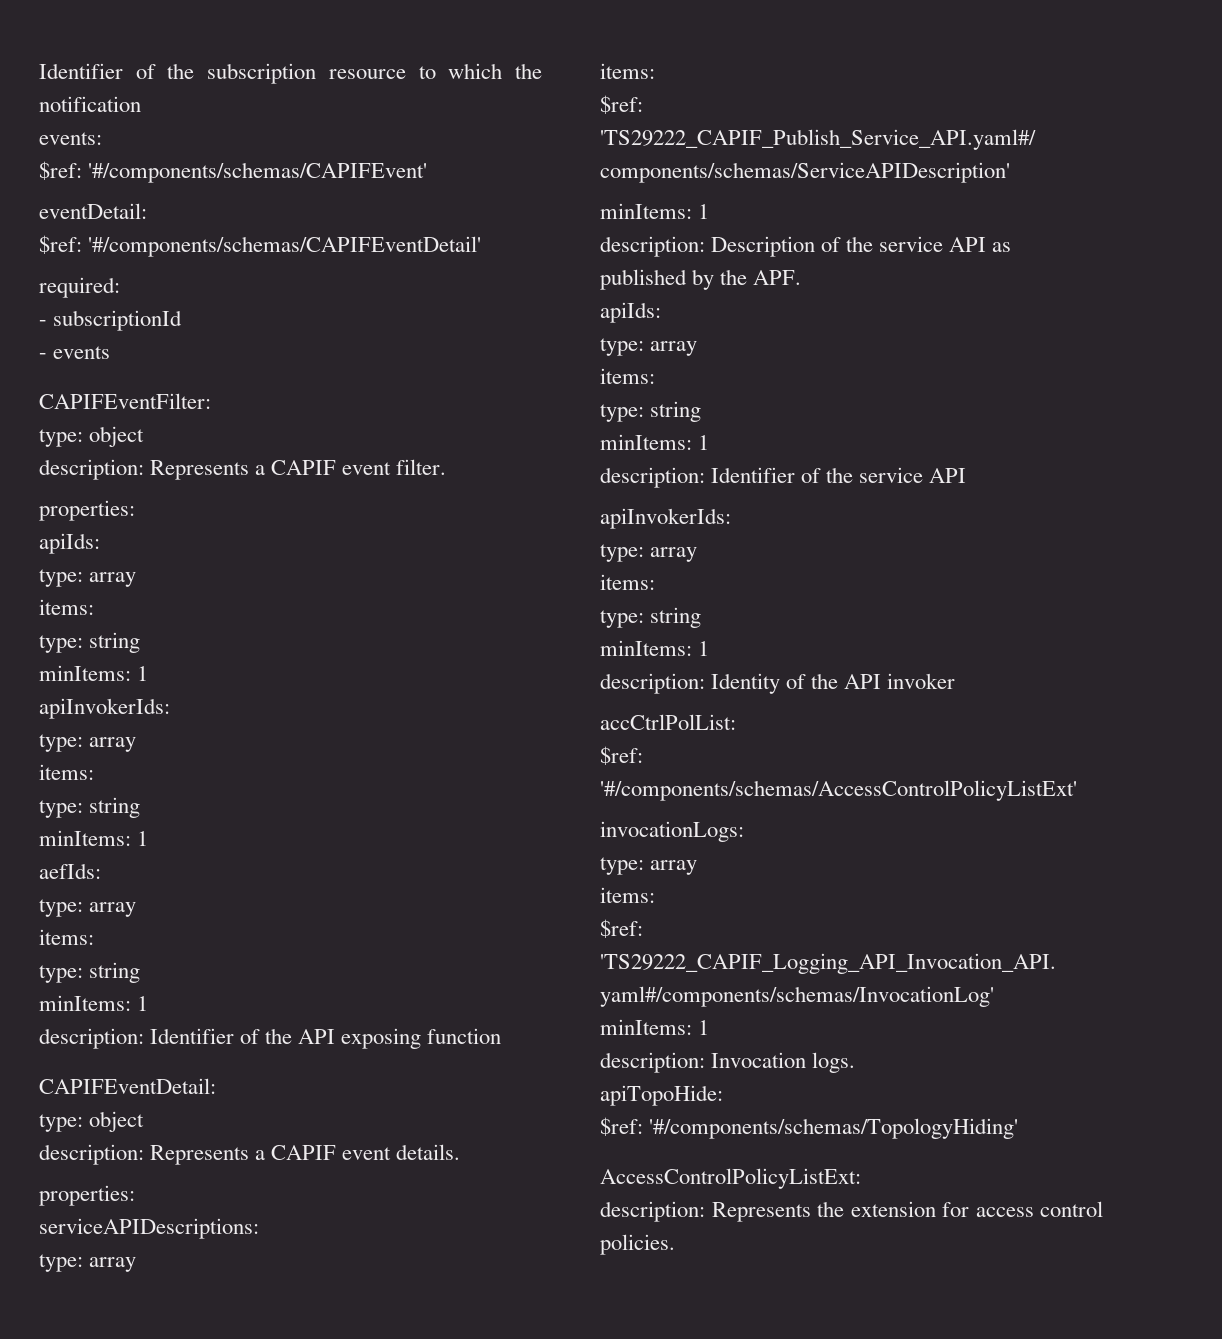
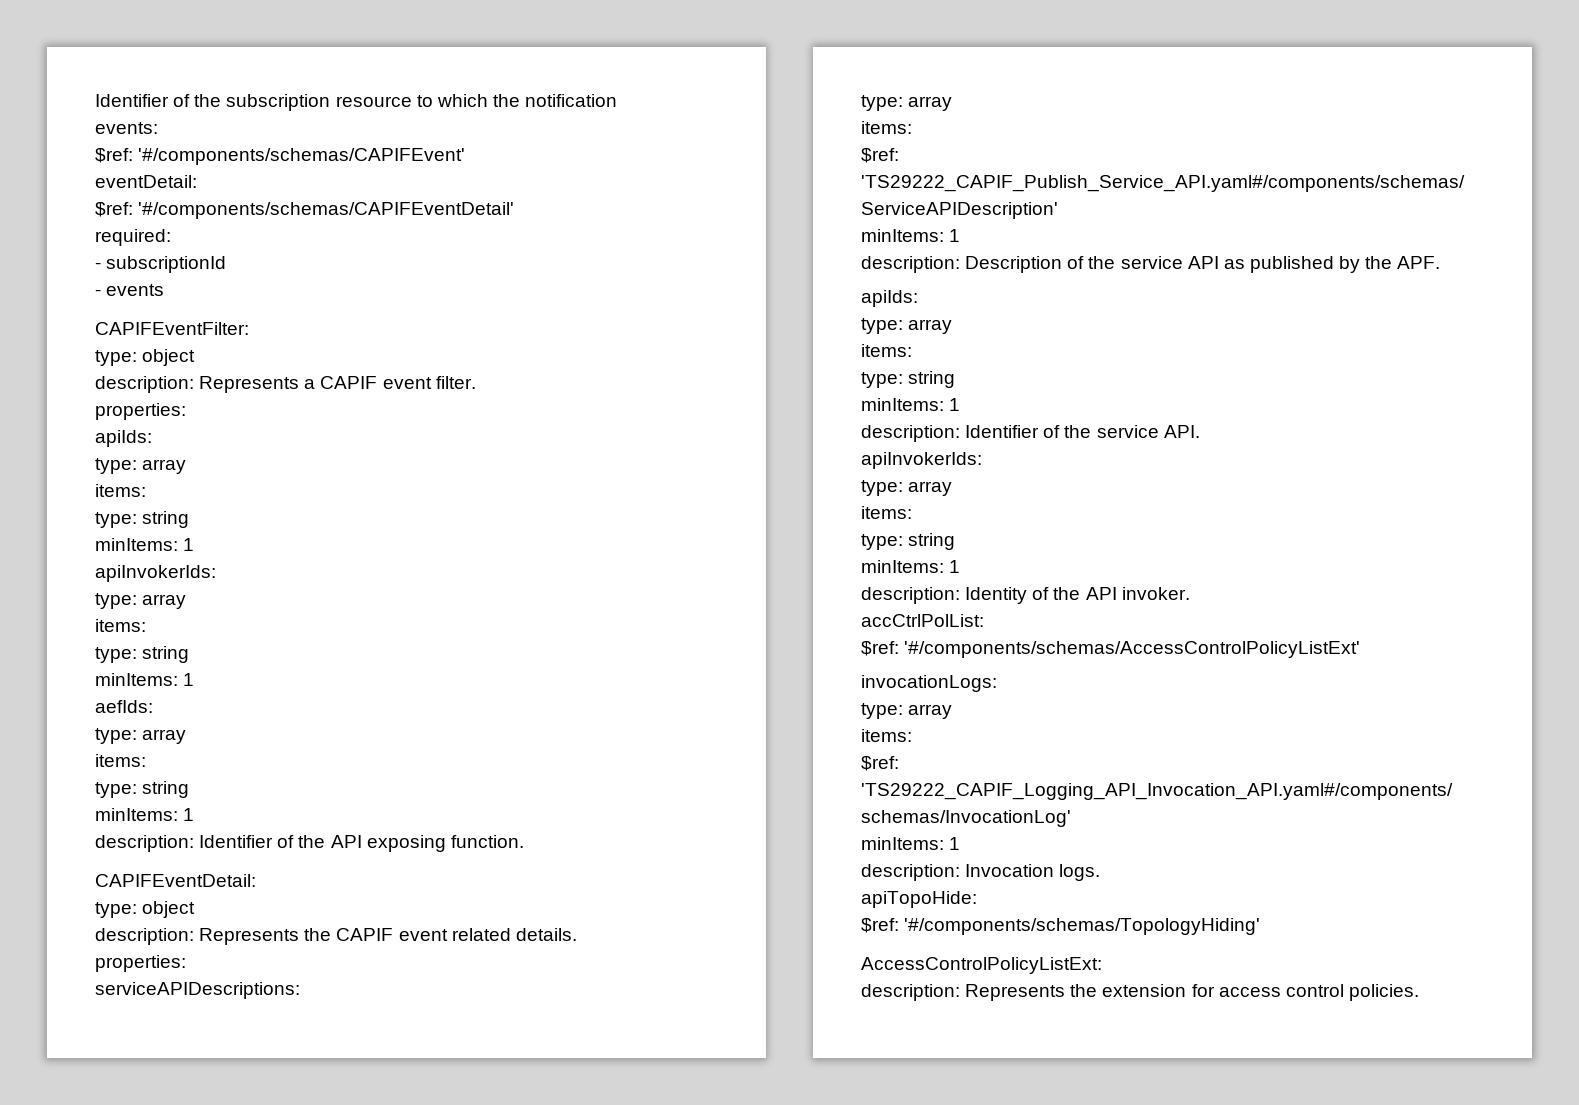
- description: Identifier of the API exposing function
+ description: Identifier of the API exposing function.
- description: Represents a CAPIF event details.
+ description: Represents the CAPIF event related details.
- description: Identifier of the service API
+ description: Identifier of the service API.
- description: Identity of the API invoker
+ description: Identity of the API invoker.

